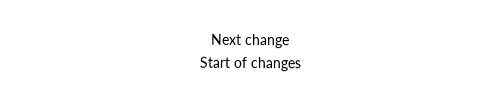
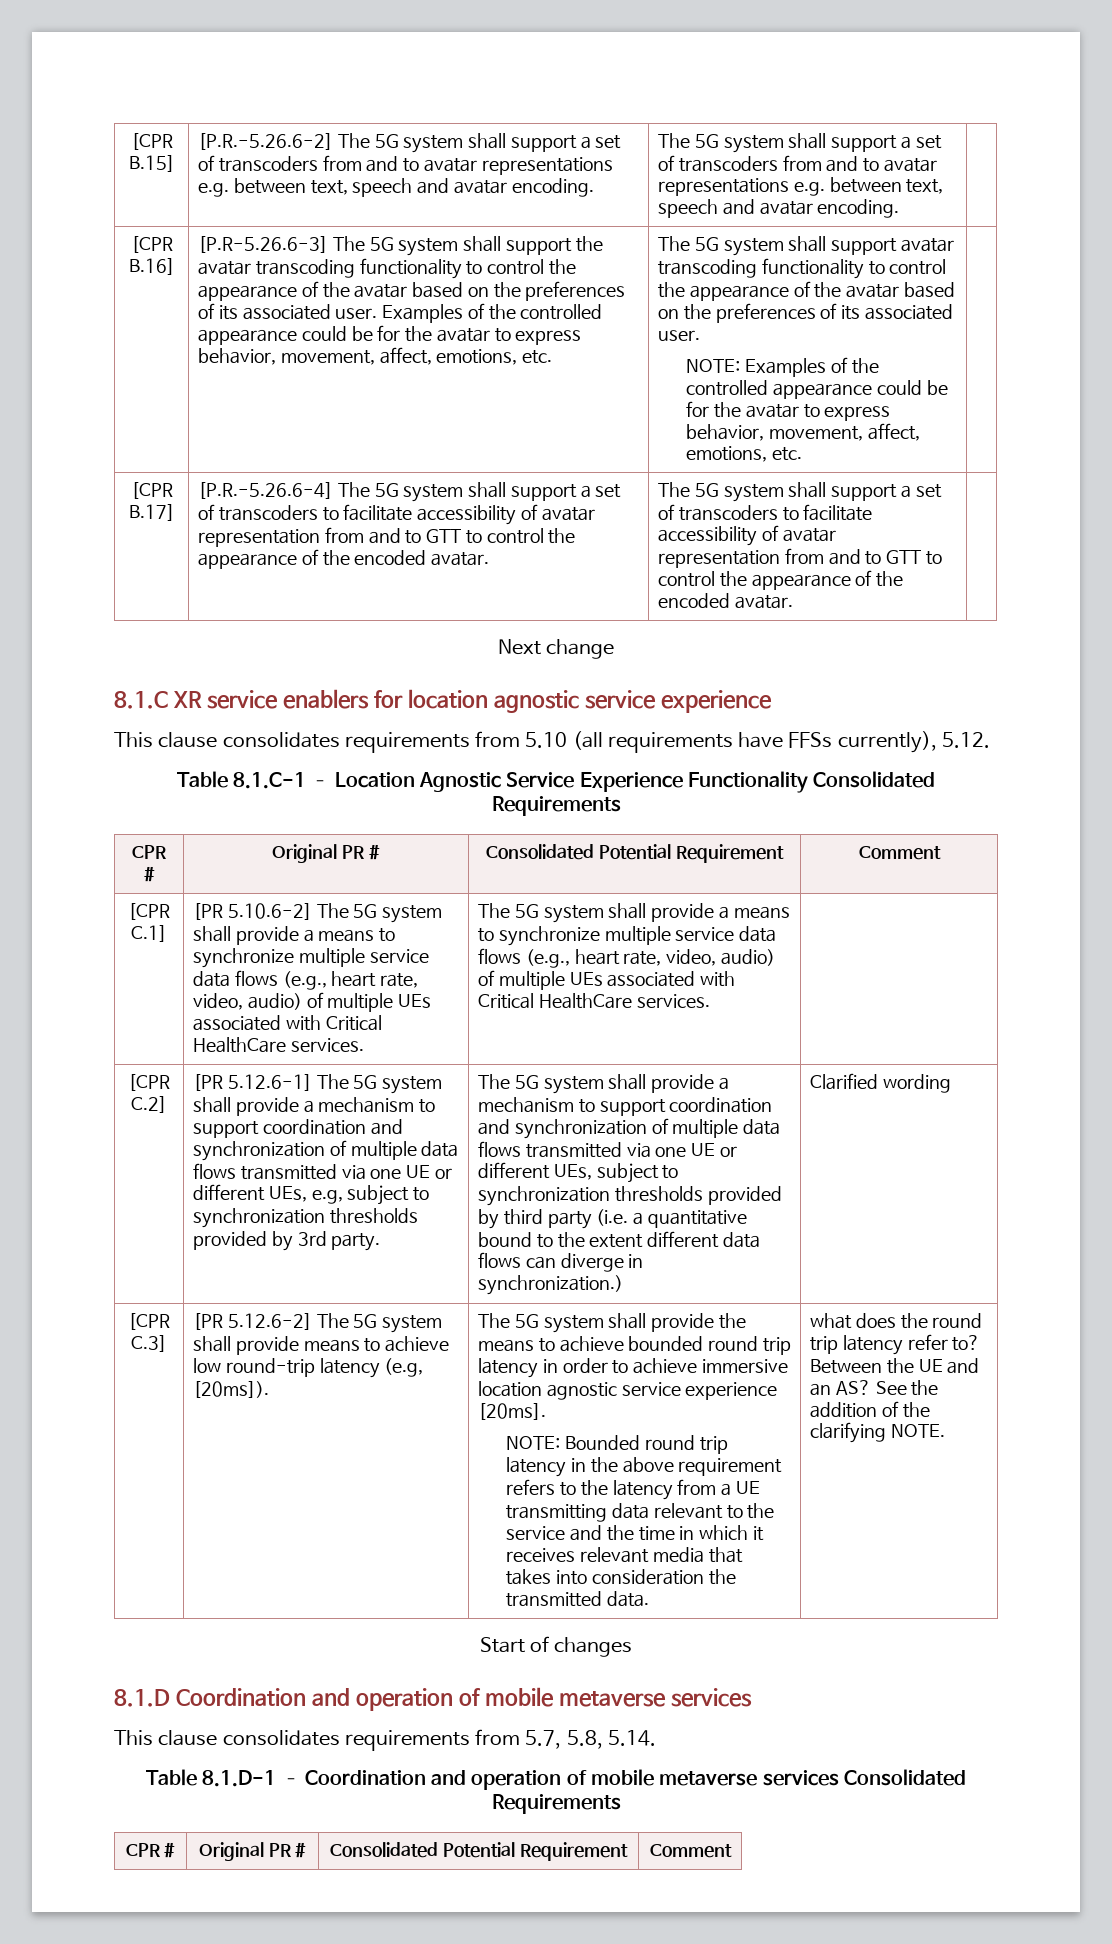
+ [CPR B.15] | [P.R.-5.26.6-2] The 5G system shall support a set of transcoders from and to avatar representations e.g. between text, speech and avatar encoding. | The 5G system shall support a set of transcoders from and to avatar representations e.g. between text, speech and avatar encoding. |
+ [CPR B.16] | [P.R-5.26.6-3] The 5G system shall support the avatar transcoding functionality to control the appearance of the avatar based on the preferences of its associated user. Examples of the controlled appearance could be for the avatar to express behavior, movement, affect, emotions, etc. | The 5G system shall support avatar transcoding functionality to control the appearance of the avatar based on the preferences of its associated user.
+ NOTE: Examples of the controlled appearance could be for the avatar to express behavior, movement, affect, emotions, etc. |
+ [CPR B.17] | [P.R.-5.26.6-4] The 5G system shall support a set of transcoders to facilitate accessibility of avatar representation from and to GTT to control the appearance of the encoded avatar. | The 5G system shall support a set of transcoders to facilitate accessibility of avatar representation from and to GTT to control the appearance of the encoded avatar. |
  Next change
+ 8.1.C XR service enablers for location agnostic service experience
+ This clause consolidates requirements from 5.10 (all requirements have FFSs currently), 5.12.
+ Table 8.1.C-1 – Location Agnostic Service Experience Functionality Consolidated Requirements
+ CPR # | Original PR # | Consolidated Potential Requirement | Comment
+ [CPR C.1] | [PR 5.10.6-2] The 5G system shall provide a means to synchronize multiple service data flows (e.g., heart rate, video, audio) of multiple UEs associated with Critical HealthCare services. | The 5G system shall provide a means to synchronize multiple service data flows (e.g., heart rate, video, audio) of multiple UEs associated with Critical HealthCare services. |
+ [CPR C.2] | [PR 5.12.6-1] The 5G system shall provide a mechanism to support coordination and synchronization of multiple data flows transmitted via one UE or different UEs, e.g, subject to synchronization thresholds provided by 3rd party. | The 5G system shall provide a mechanism to support coordination and synchronization of multiple data flows transmitted via one UE or different UEs, subject to synchronization thresholds provided by third party (i.e. a quantitative bound to the extent different data flows can diverge in synchronization.) | Clarified wording
+ [CPR C.3] | [PR 5.12.6-2] The 5G system shall provide means to achieve low round-trip latency (e.g, [20ms]). | The 5G system shall provide the means to achieve bounded round trip latency in order to achieve immersive location agnostic service experience [20ms].
+ NOTE: Bounded round trip latency in the above requirement refers to the latency from a UE transmitting data relevant to the service and the time in which it receives relevant media that takes into consideration the transmitted data. | what does the round trip latency refer to? Between the UE and an AS? See the addition of the clarifying NOTE.
  Start of changes
+ 8.1.D Coordination and operation of mobile metaverse services
+ This clause consolidates requirements from 5.7, 5.8, 5.14.
+ Table 8.1.D-1 – Coordination and operation of mobile metaverse services Consolidated Requirements
+ CPR # | Original PR # | Consolidated Potential Requirement | Comment

